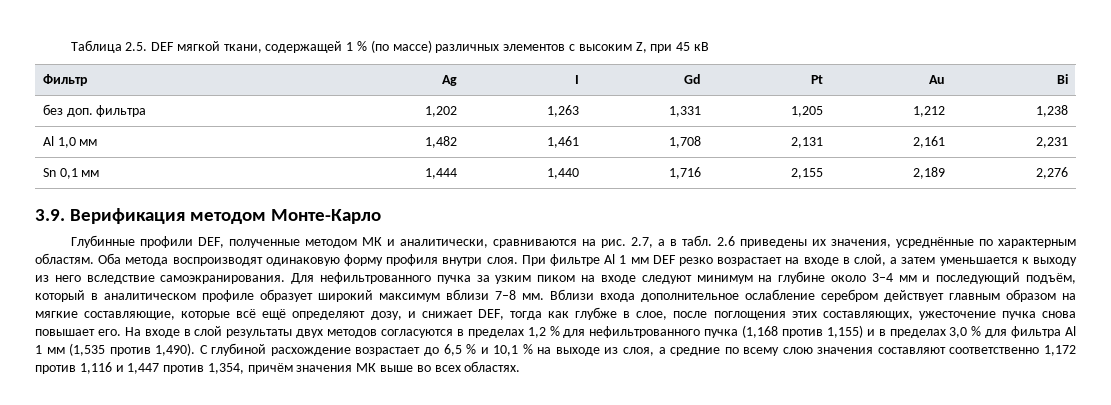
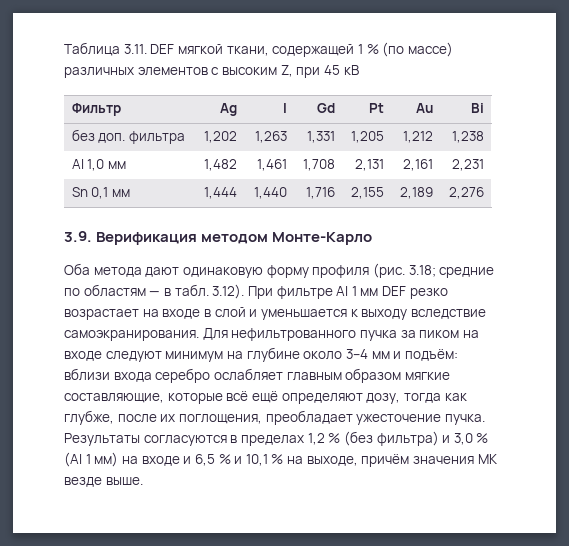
- Таблица 2.5. DEF мягкой ткани, содержащей 1 % (по массе) различных элементов с высоким Z, при 45 кВ
+ Таблица 3.11. DEF мягкой ткани, содержащей 1 % (по массе) различных элементов с высоким Z, при 45 кВ
- Глубинные профили DEF, полученные методом МК и аналитически, сравниваются на рис. 2.7, а в табл. 2.6 приведены их значения, усреднённые по характерным областям. Оба метода воспроизводят одинаковую форму профиля внутри слоя. При фильтре Al 1 мм DEF резко возрастает на входе в слой, а затем уменьшается к выходу из него вследствие самоэкранирования.
+ Оба метода дают одинаковую форму профиля (рис. 3.18; средние по областям — в табл. 3.12). При фильтре Al 1 мм DEF резко возрастает на входе в слой и уменьшается к выходу вследствие самоэкранирования.
- Для нефильтрованного пучка за узким пиком на входе следуют минимум на глубине около 3–4 мм и последующий подъём, который в аналитическом профиле образует широкий максимум вблизи 7–8 мм. Вблизи входа дополнительное ослабление серебром действует главным образом на мягкие составляющие, которые всё ещё определяют дозу, и снижает DEF, тогда как глубже в слое, после поглощения этих составляющих, ужесточение пучка снова повышает его. На входе в слой результаты двух методов согласуются в пределах 1,2 % для нефильтрованного пучка (1,168 против 1,155) и в пределах 3,0 % для фильтра Al 1 мм (1,535 против 1,490). С глубиной расхождение возрастает до 6,5 % и 10,1 % на выходе из слоя, а средние по всему слою значения составляют соответственно 1,172 против 1,116 и 1,447 против 1,354, причём значения МК выше во всех областях.
+ Для нефильтрованного пучка за пиком на входе следуют минимум на глубине около 3–4 мм и подъём: вблизи входа серебро ослабляет главным образом мягкие составляющие, которые всё ещё определяют дозу, тогда как глубже, после их поглощения, преобладает ужесточение пучка. Результаты согласуются в пределах 1,2 % (без фильтра) и 3,0 % (Al 1 мм) на входе и 6,5 % и 10,1 % на выходе, причём значения МК везде выше.

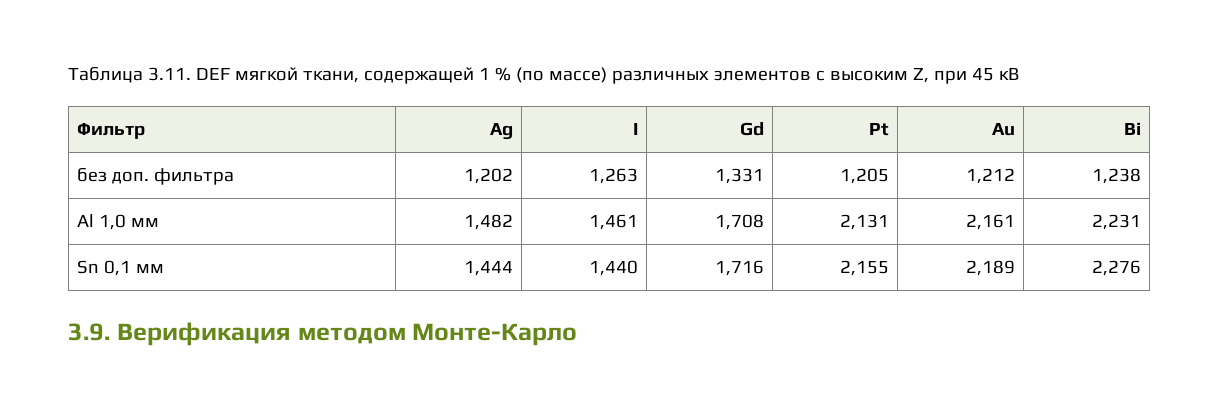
- Оба метода дают одинаковую форму профиля (рис. 3.18; средние по областям — в табл. 3.12). При фильтре Al 1 мм DEF резко возрастает на входе в слой и уменьшается к выходу вследствие самоэкранирования. Для нефильтрованного пучка за пиком на входе следуют минимум на глубине около 3–4 мм и подъём: вблизи входа серебро ослабляет главным образом мягкие составляющие, которые всё ещё определяют дозу, тогда как глубже, после их поглощения, преобладает ужесточение пучка. Результаты согласуются в пределах 1,2 % (без фильтра) и 3,0 % (Al 1 мм) на входе и 6,5 % и 10,1 % на выходе, причём значения МК везде выше.

